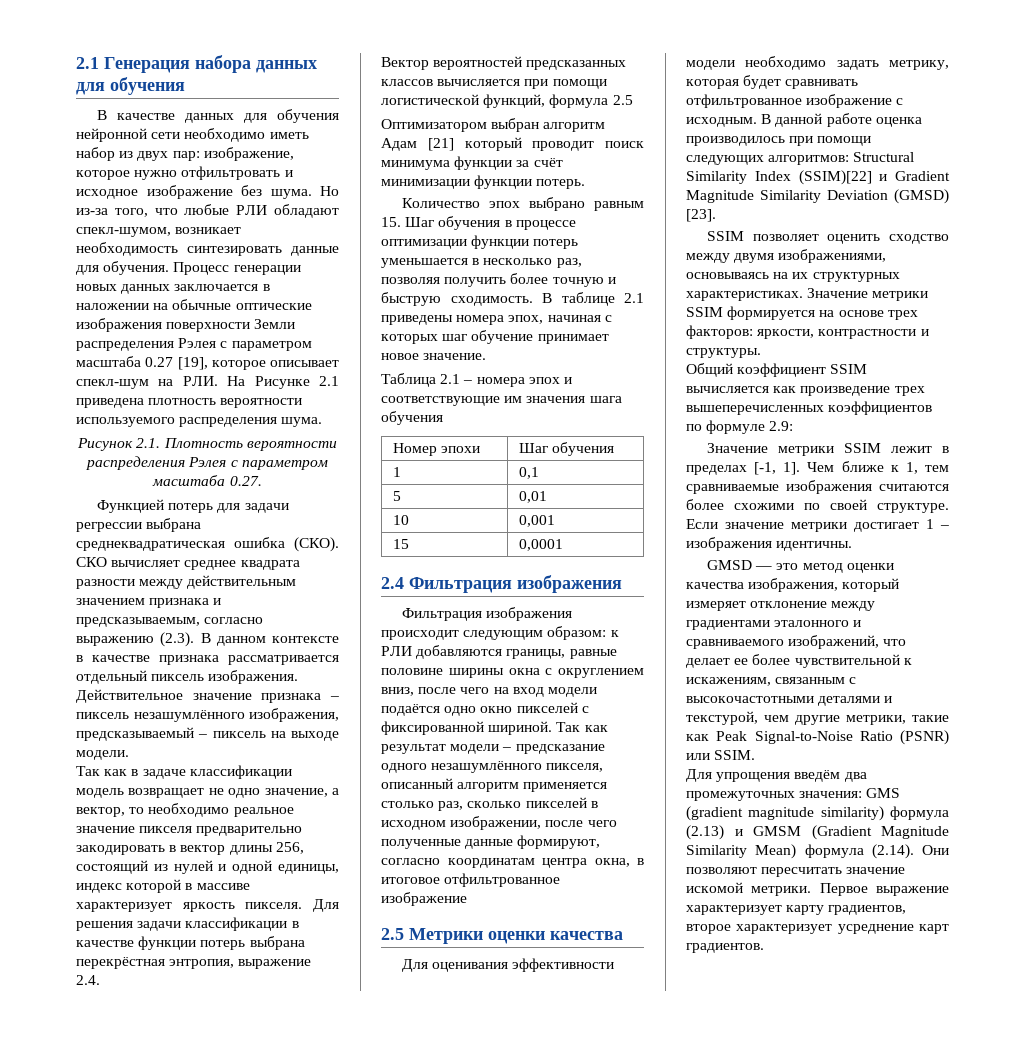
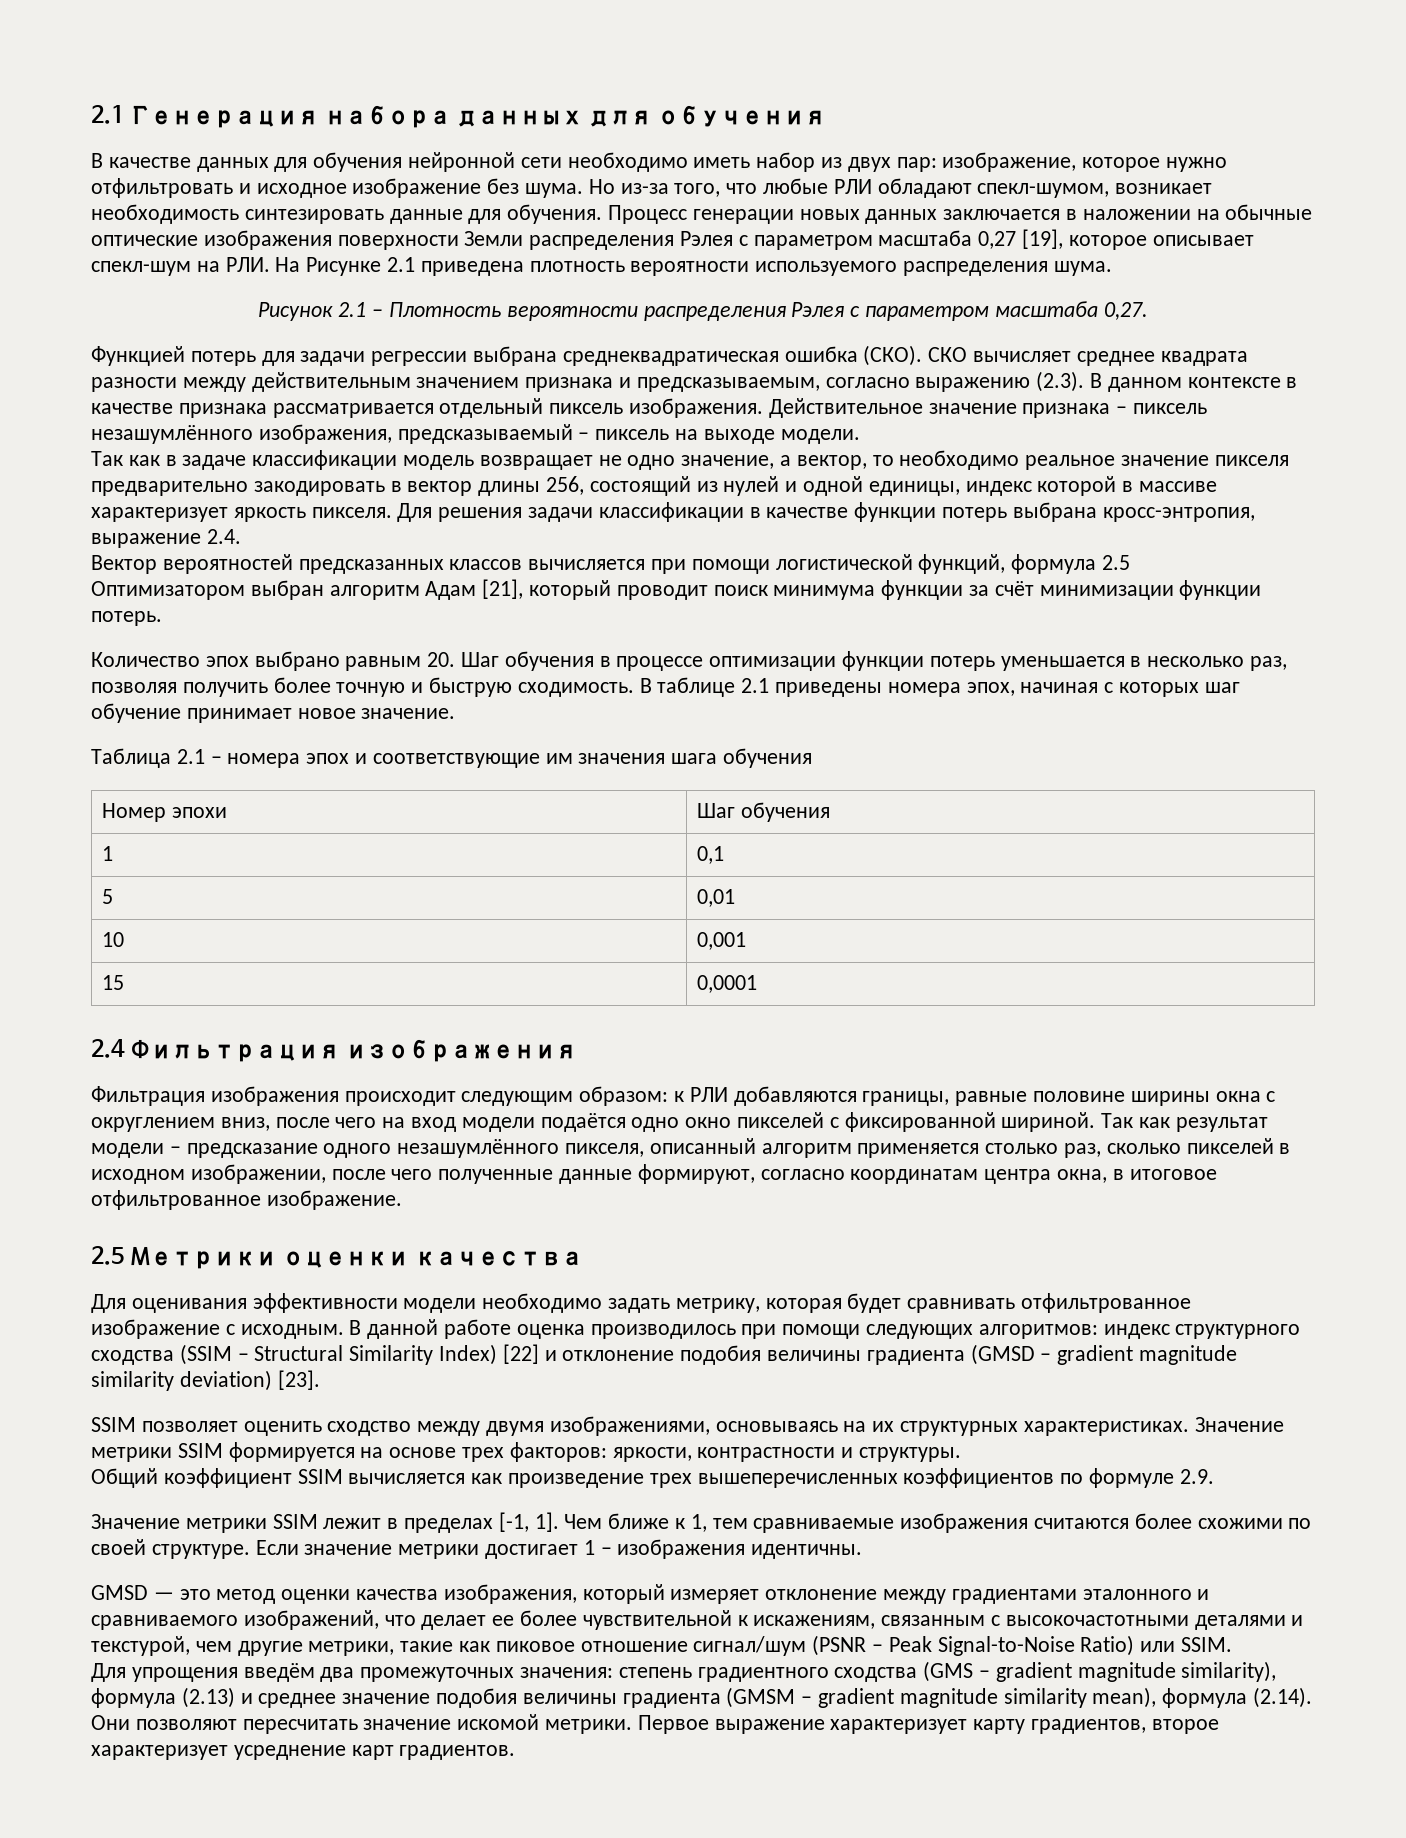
- Процесс генерации новых данных заключается в наложении на обычные оптические изображения поверхности Земли распределения Рэлея с параметром масштаба 0.27 [19], которое описывает спекл-шум на РЛИ. На Рисунке 2.1 приведена плотность вероятности используемого распределения шума.
+ Процесс генерации новых данных заключается в наложении на обычные оптические изображения поверхности Земли распределения Рэлея с параметром масштаба 0,27 [19], которое описывает спекл-шум на РЛИ. На Рисунке 2.1 приведена плотность вероятности используемого распределения шума.
- Рисунок 2.1. Плотность вероятности распределения Рэлея с параметром масштаба 0.27.
+ Рисунок 2.1 – Плотность вероятности распределения Рэлея с параметром масштаба 0,27.
- Для решения задачи классификации в качестве функции потерь выбрана перекрёстная энтропия, выражение 2.4.
+ Для решения задачи классификации в качестве функции потерь выбрана кросс-энтропия, выражение 2.4.
- Оптимизатором выбран алгоритм Адам [21] который проводит поиск минимума функции за счёт минимизации функции потерь.
+ Оптимизатором выбран алгоритм Адам [21], который проводит поиск минимума функции за счёт минимизации функции потерь.
- Количество эпох выбрано равным 15. Шаг обучения в процессе оптимизации функции потерь уменьшается в несколько раз, позволяя получить более точную и быструю сходимость.
+ Количество эпох выбрано равным 20. Шаг обучения в процессе оптимизации функции потерь уменьшается в несколько раз, позволяя получить более точную и быструю сходимость.
- Так как результат модели – предсказание одного незашумлённого пикселя, описанный алгоритм применяется столько раз, сколько пикселей в исходном изображении, после чего полученные данные формируют, согласно координатам центра окна, в итоговое отфильтрованное изображение
+ Так как результат модели – предсказание одного незашумлённого пикселя, описанный алгоритм применяется столько раз, сколько пикселей в исходном изображении, после чего полученные данные формируют, согласно координатам центра окна, в итоговое отфильтрованное изображение.
- В данной работе оценка производилось при помощи следующих алгоритмов: Structural Similarity Index (SSIM)[22] и Gradient Magnitude Similarity Deviation (GMSD) [23].
+ В данной работе оценка производилось при помощи следующих алгоритмов: индекс структурного сходства (SSIM – Structural Similarity Index) [22] и отклонение подобия величины градиента (GMSD – gradient magnitude similarity deviation) [23].
- Общий коэффициент SSIM вычисляется как произведение трех вышеперечисленных коэффициентов по формуле 2.9:
+ Общий коэффициент SSIM вычисляется как произведение трех вышеперечисленных коэффициентов по формуле 2.9.
- GMSD — это метод оценки качества изображения, который измеряет отклонение между градиентами эталонного и сравниваемого изображений, что делает ее более чувствительной к искажениям, связанным с высокочастотными деталями и текстурой, чем другие метрики, такие как Peak Signal-to-Noise Ratio (PSNR) или SSIM.
+ GMSD — это метод оценки качества изображения, который измеряет отклонение между градиентами эталонного и сравниваемого изображений, что делает ее более чувствительной к искажениям, связанным с высокочастотными деталями и текстурой, чем другие метрики, такие как пиковое отношение сигнал/шум (PSNR – Peak Signal-to-Noise Ratio) или SSIM.
- Для упрощения введём два промежуточных значения: GMS (gradient magnitude similarity) формула (2.13) и GMSM (Gradient Magnitude Similarity Mean) формула (2.14). Они позволяют пересчитать значение искомой метрики.
+ Для упрощения введём два промежуточных значения: степень градиентного сходства (GMS – gradient magnitude similarity), формула (2.13) и среднее значение подобия величины градиента (GMSM – gradient magnitude similarity mean), формула (2.14). Они позволяют пересчитать значение искомой метрики.

